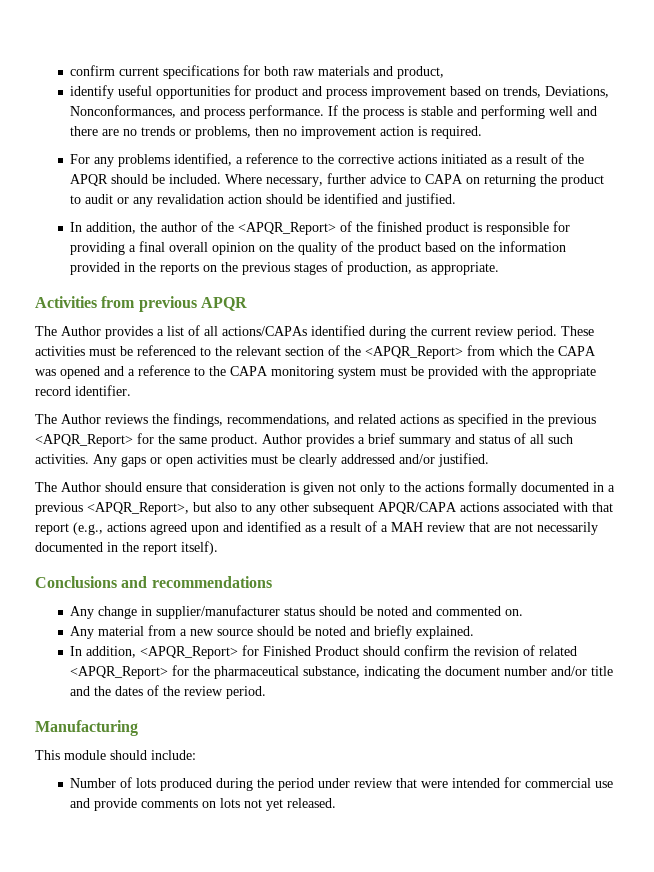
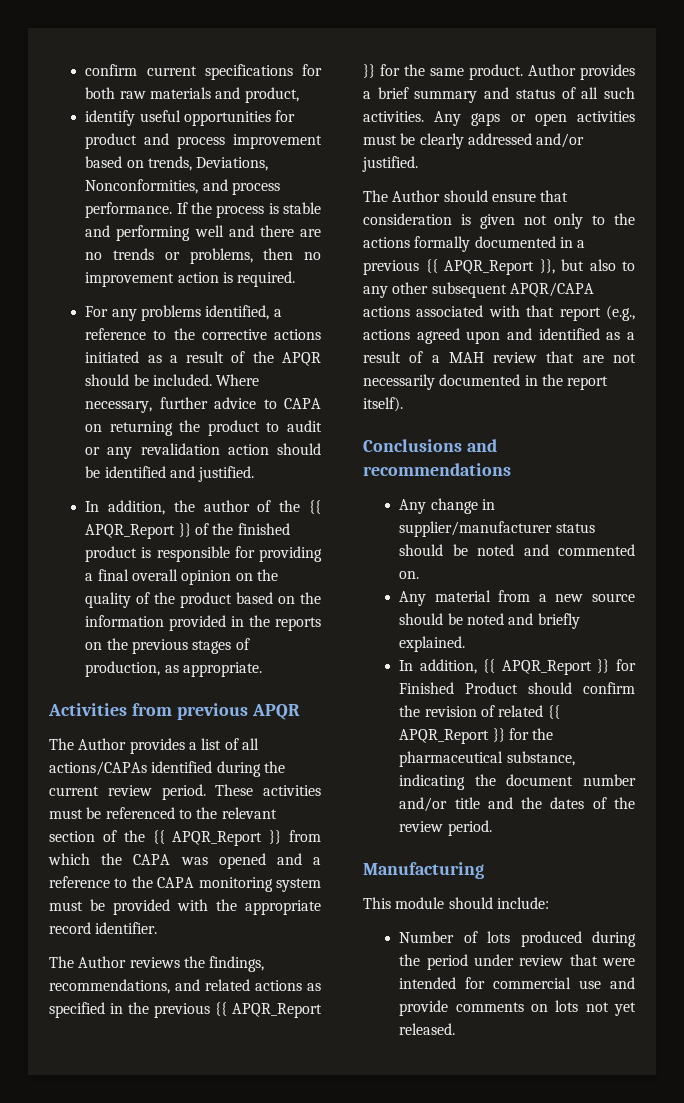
- identify useful opportunities for product and process improvement based on trends, Deviations, Nonconformances, and process performance.
+ identify useful opportunities for product and process improvement based on trends, Deviations, Nonconformities, and process performance.
- In addition, the author of the <APQR_Report> of the finished product is responsible for providing a final overall opinion on the quality of the product based on the information provided in the reports on the previous stages of production, as appropriate.
+ In addition, the author of the {{ APQR_Report }} of the finished product is responsible for providing a final overall opinion on the quality of the product based on the information provided in the reports on the previous stages of production, as appropriate.
- These activities must be referenced to the relevant section of the <APQR_Report> from which the CAPA was opened and a reference to the CAPA monitoring system must be provided with the appropriate record identifier.
+ These activities must be referenced to the relevant section of the {{ APQR_Report }} from which the CAPA was opened and a reference to the CAPA monitoring system must be provided with the appropriate record identifier.
- The Author reviews the findings, recommendations, and related actions as specified in the previous <APQR_Report> for the same product.
+ The Author reviews the findings, recommendations, and related actions as specified in the previous {{ APQR_Report }} for the same product.
- The Author should ensure that consideration is given not only to the actions formally documented in a previous <APQR_Report>, but also to any other subsequent APQR/CAPA actions associated with that report (e.g., actions agreed upon and identified as a result of a MAH review that are not necessarily documented in the report itself).
+ The Author should ensure that consideration is given not only to the actions formally documented in a previous {{ APQR_Report }}, but also to any other subsequent APQR/CAPA actions associated with that report (e.g., actions agreed upon and identified as a result of a MAH review that are not necessarily documented in the report itself).
- In addition, <APQR_Report> for Finished Product should confirm the revision of related <APQR_Report> for the pharmaceutical substance, indicating the document number and/or title and the dates of the review period.
+ In addition, {{ APQR_Report }} for Finished Product should confirm the revision of related {{ APQR_Report }} for the pharmaceutical substance, indicating the document number and/or title and the dates of the review period.

